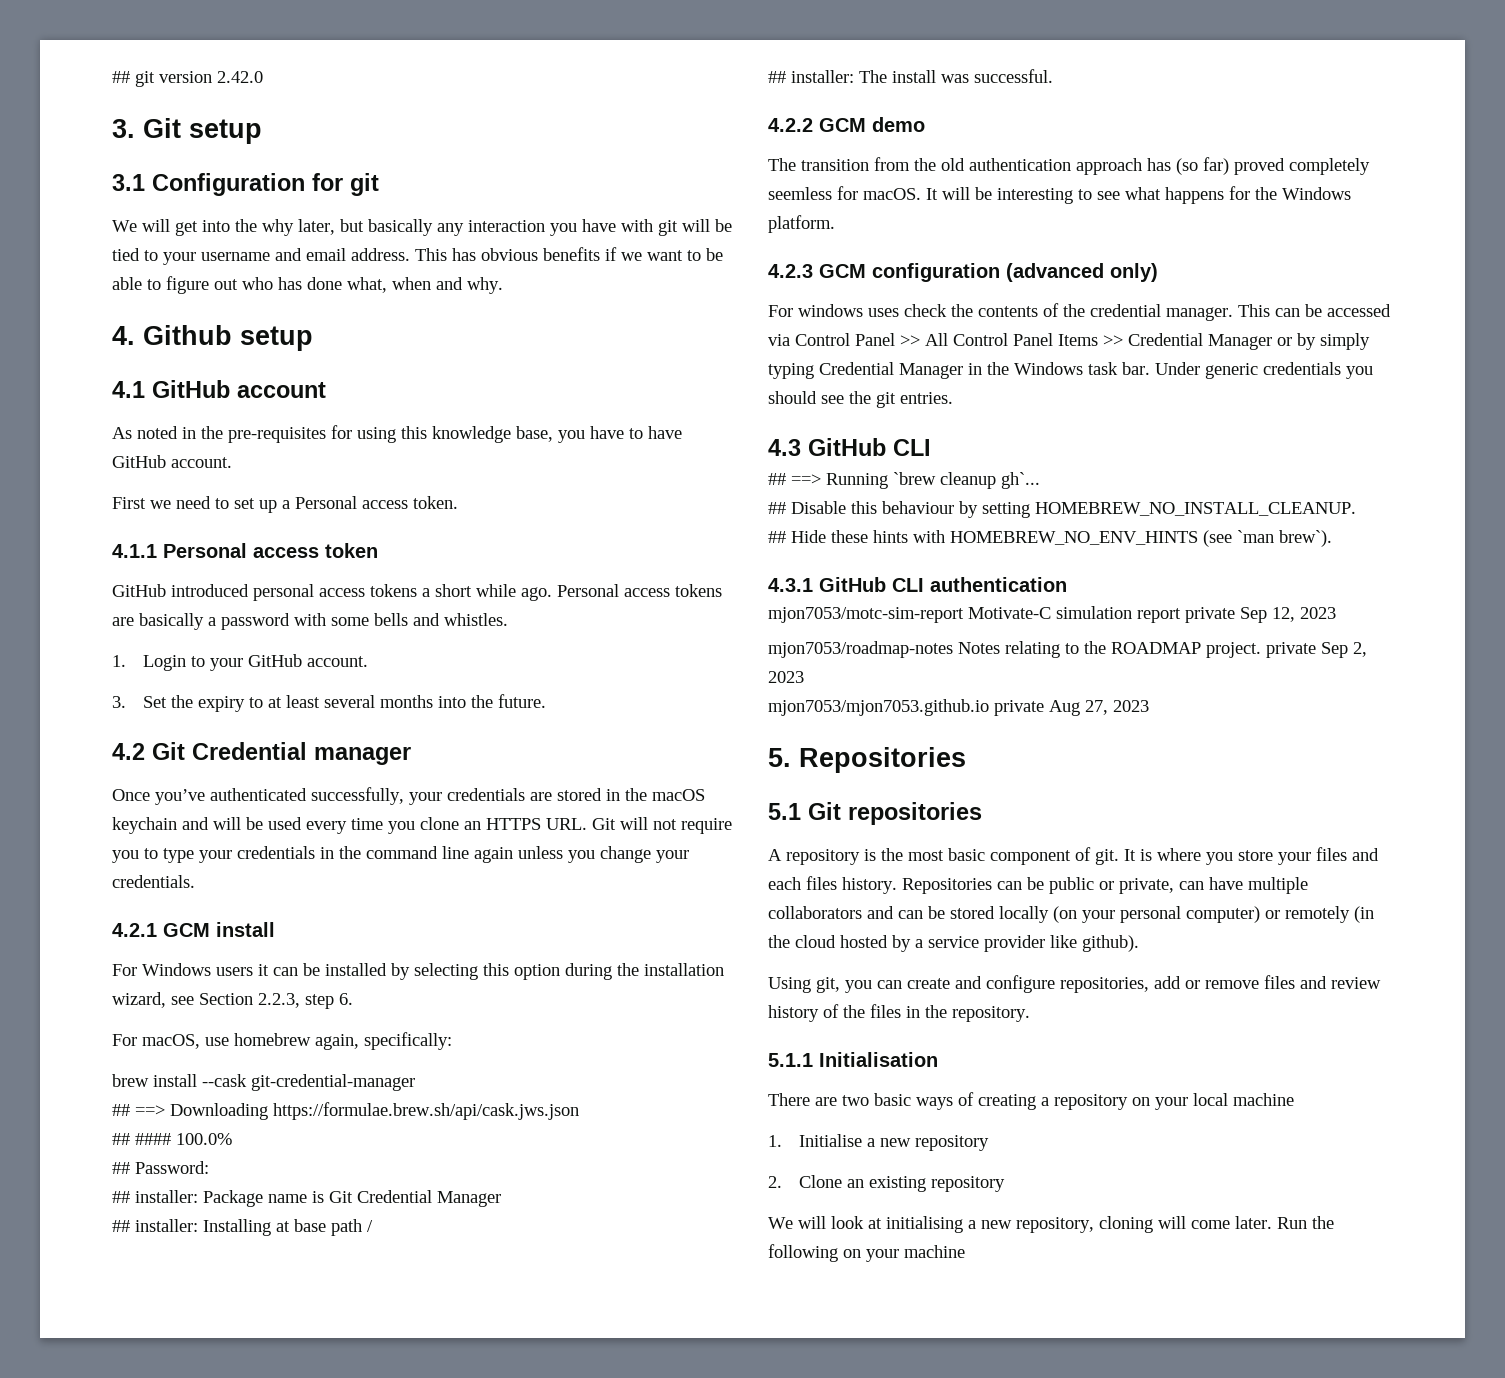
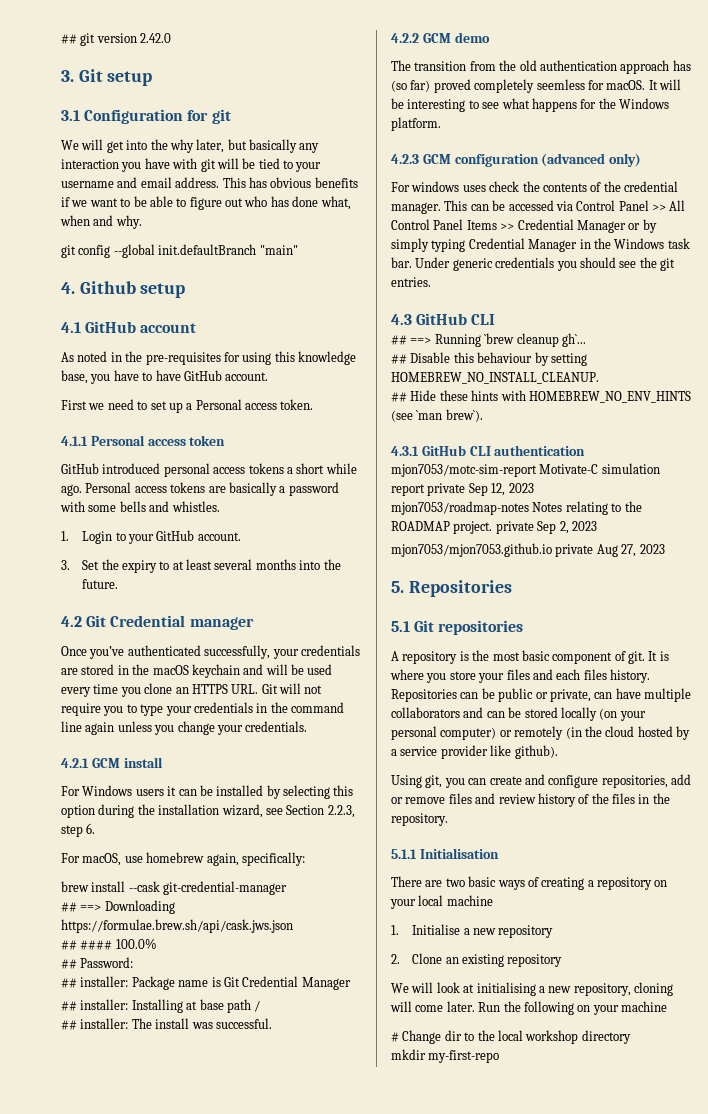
+ git config --global init.defaultBranch "main"
+ # Change dir to the local workshop directory
+ mkdir my-first-repo

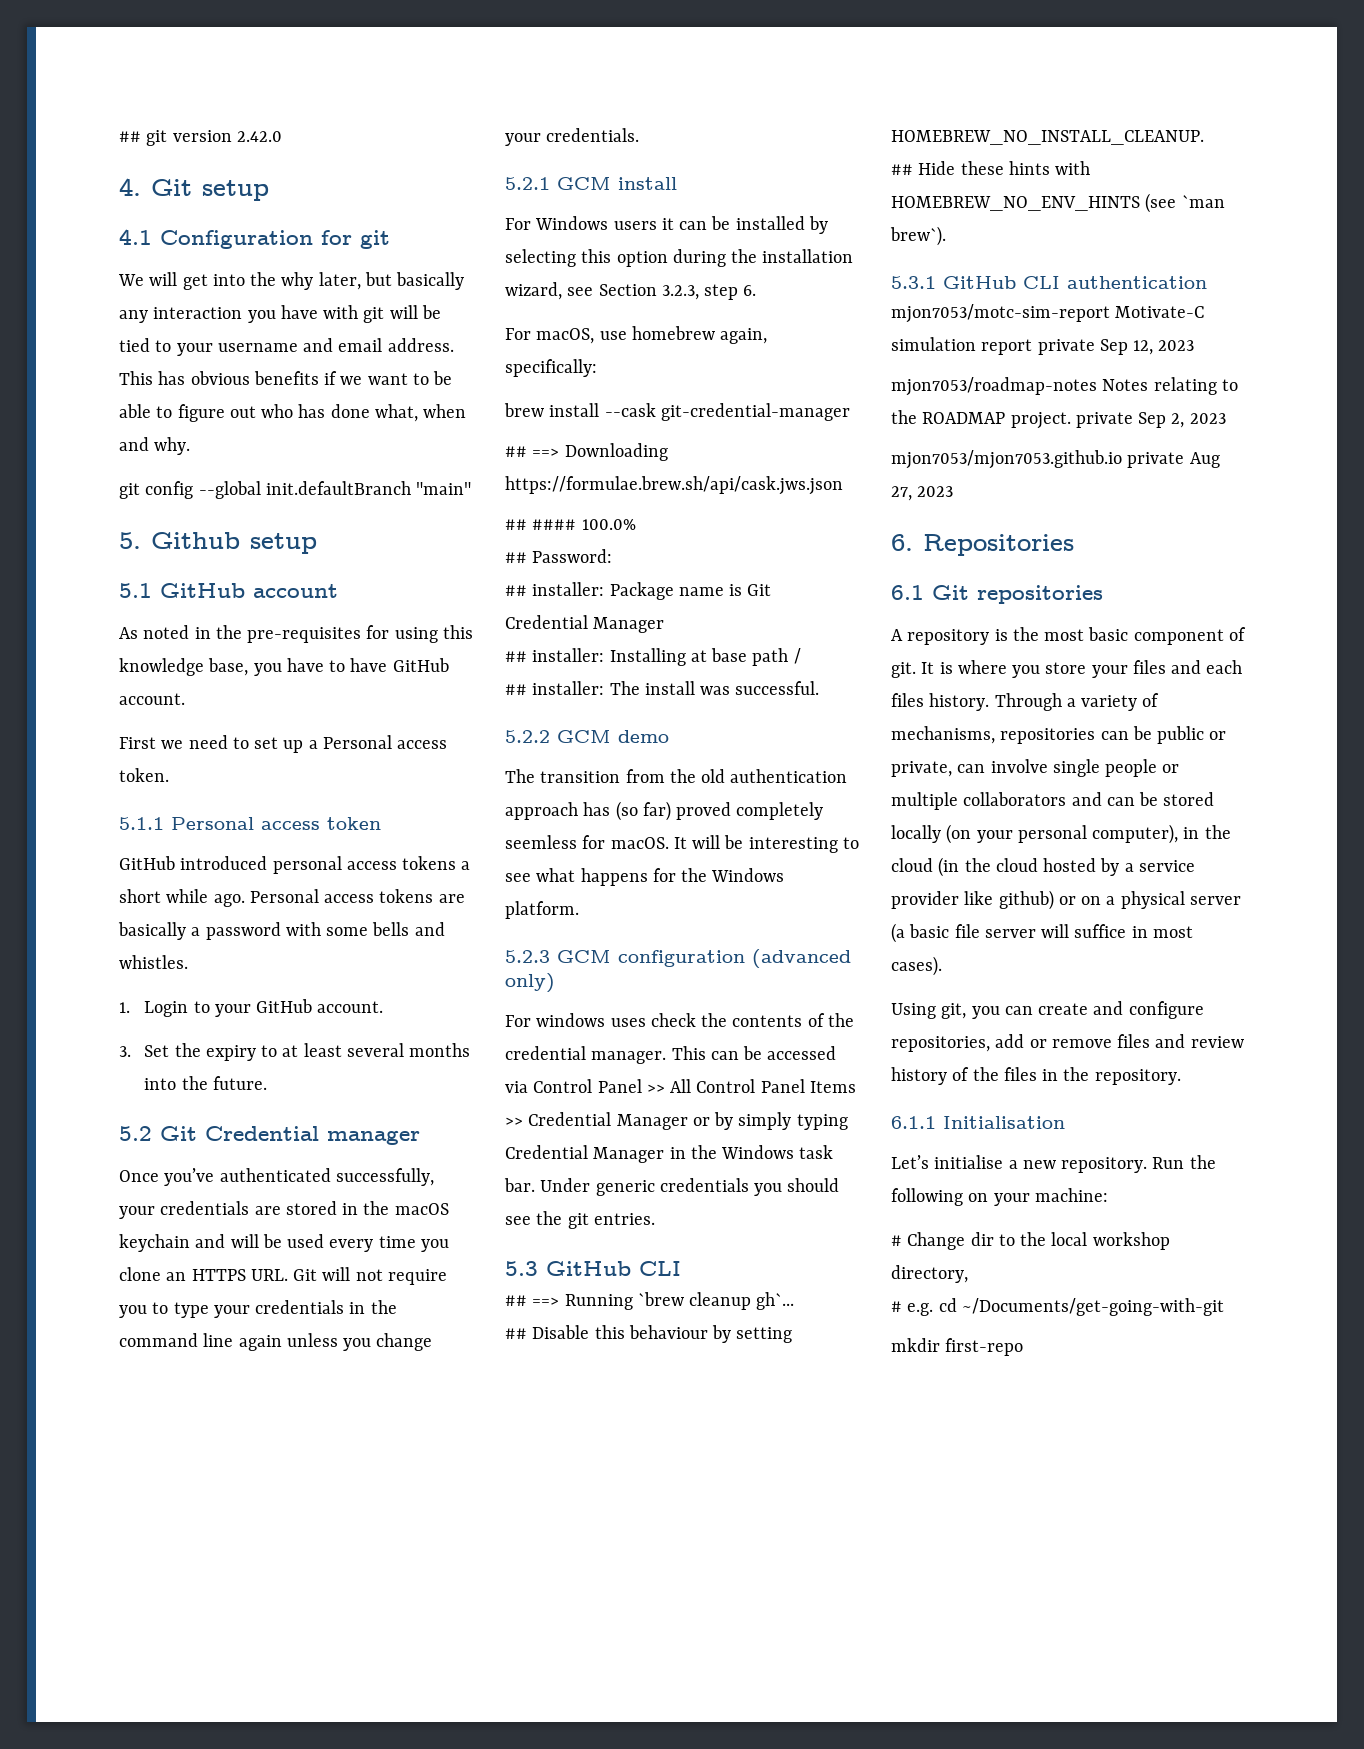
- 3. Git setup
+ 4. Git setup
- 3.1 Configuration for git
+ 4.1 Configuration for git
- 4. Github setup
+ 5. Github setup
- 4.1 GitHub account
+ 5.1 GitHub account
- 4.1.1 Personal access token
+ 5.1.1 Personal access token
- 4.2 Git Credential manager
+ 5.2 Git Credential manager
- 4.2.1 GCM install
+ 5.2.1 GCM install
- For Windows users it can be installed by selecting this option during the installation wizard, see Section 2.2.3, step 6.
+ For Windows users it can be installed by selecting this option during the installation wizard, see Section 3.2.3, step 6.
- 4.2.2 GCM demo
+ 5.2.2 GCM demo
- 4.2.3 GCM configuration (advanced only)
+ 5.2.3 GCM configuration (advanced only)
- 4.3 GitHub CLI
+ 5.3 GitHub CLI
- 4.3.1 GitHub CLI authentication
+ 5.3.1 GitHub CLI authentication
- 5. Repositories
+ 6. Repositories
- 5.1 Git repositories
+ 6.1 Git repositories
- Repositories can be public or private, can have multiple collaborators and can be stored locally (on your personal computer) or remotely (in the cloud hosted by a service provider like github).
+ Through a variety of mechanisms, repositories can be public or private, can involve single people or multiple collaborators and can be stored locally (on your personal computer), in the cloud (in the cloud hosted by a service provider like github) or on a physical server (a basic file server will suffice in most cases).
- 5.1.1 Initialisation
+ 6.1.1 Initialisation
- There are two basic ways of creating a repository on your local machine
- 1. Initialise a new repository
- 2. Clone an existing repository
- We will look at initialising a new repository, cloning will come later.
+ Let’s initialise a new repository.
- Run the following on your machine
+ Run the following on your machine:
- # Change dir to the local workshop directory
+ # Change dir to the local workshop directory,
+ # e.g. cd ~/Documents/get-going-with-git
- mkdir my-first-repo
+ mkdir first-repo

